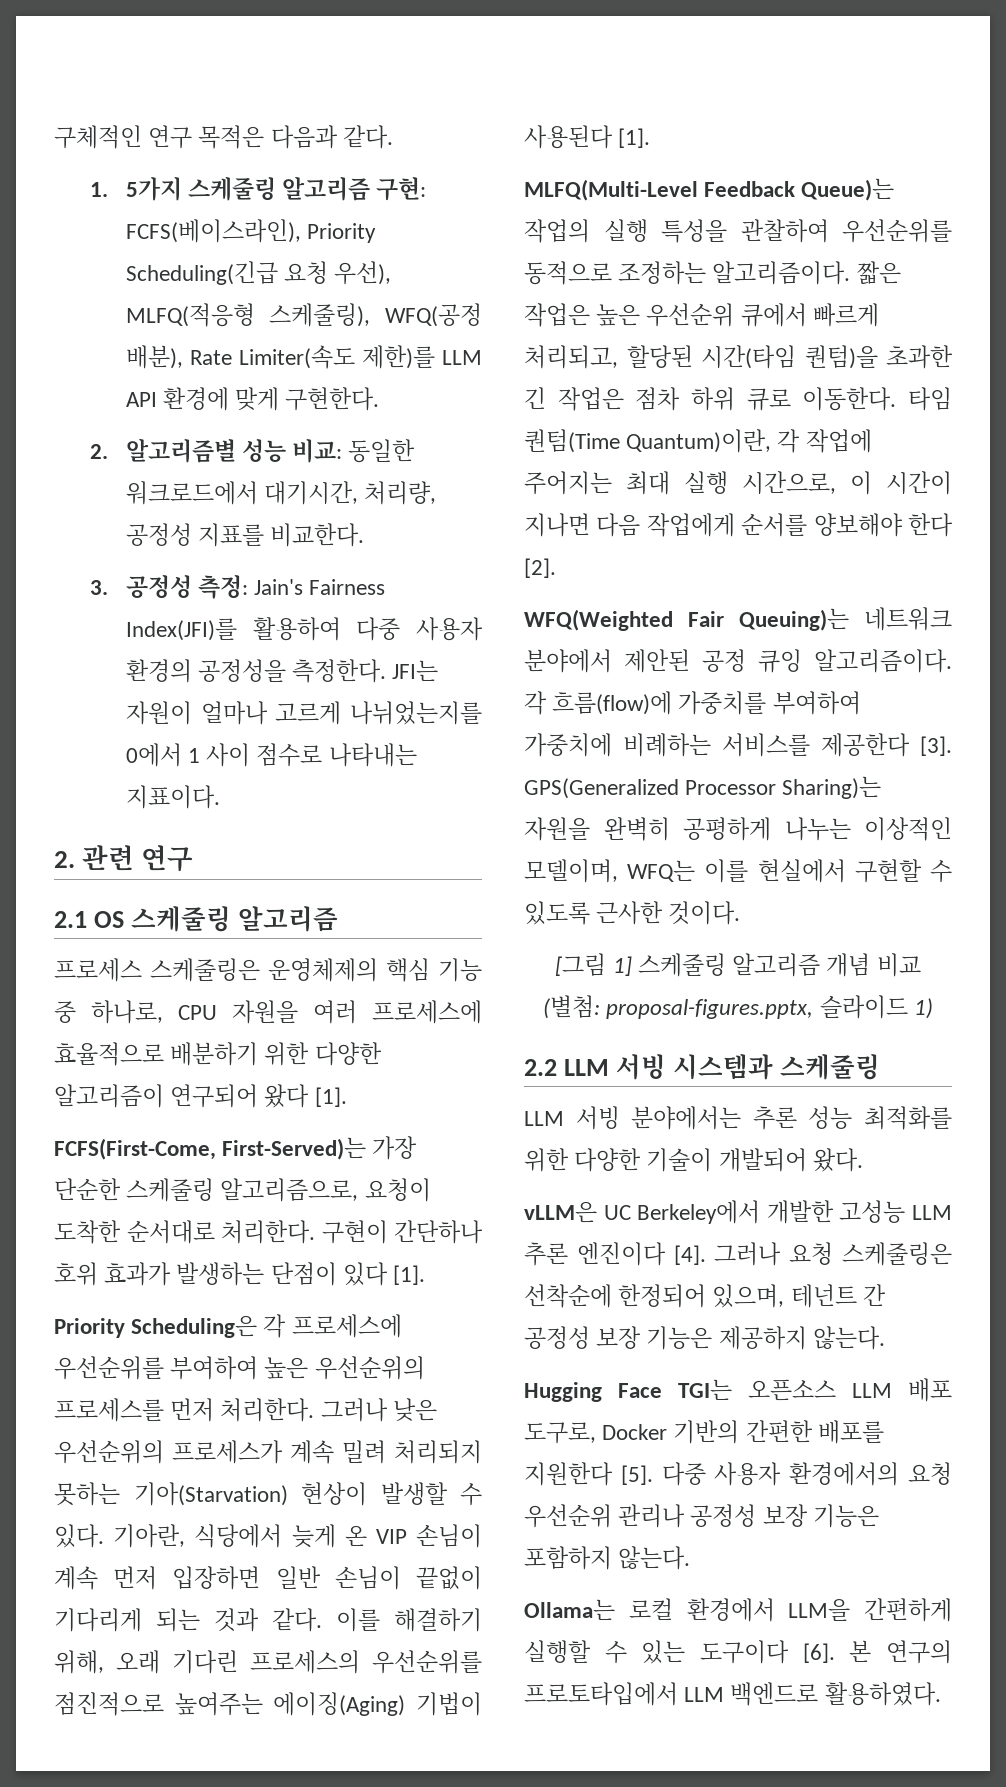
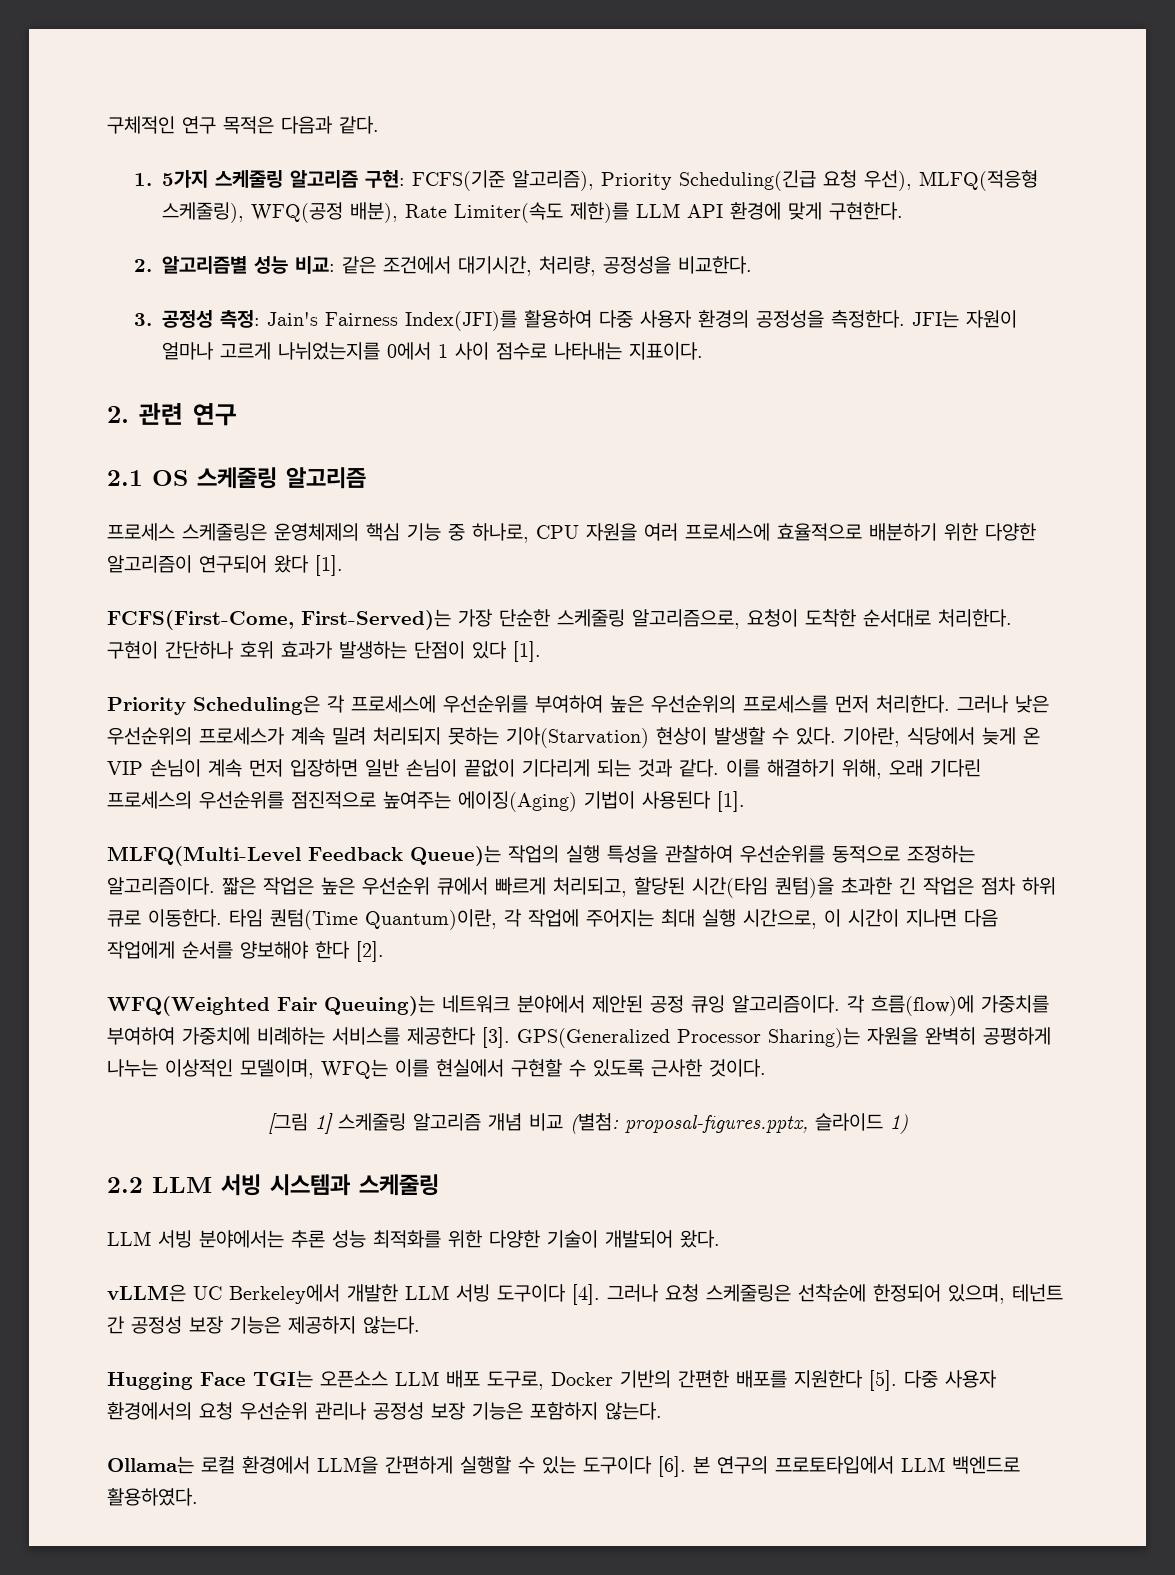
- 1. 5가지 스케줄링 알고리즘 구현: FCFS(베이스라인), Priority Scheduling(긴급 요청 우선), MLFQ(적응형 스케줄링), WFQ(공정 배분), Rate Limiter(속도 제한)를 LLM API 환경에 맞게 구현한다.
+ 1. 5가지 스케줄링 알고리즘 구현: FCFS(기준 알고리즘), Priority Scheduling(긴급 요청 우선), MLFQ(적응형 스케줄링), WFQ(공정 배분), Rate Limiter(속도 제한)를 LLM API 환경에 맞게 구현한다.
- 2. 알고리즘별 성능 비교: 동일한 워크로드에서 대기시간, 처리량, 공정성 지표를 비교한다.
+ 2. 알고리즘별 성능 비교: 같은 조건에서 대기시간, 처리량, 공정성을 비교한다.
- vLLM은 UC Berkeley에서 개발한 고성능 LLM 추론 엔진이다 [4].
+ vLLM은 UC Berkeley에서 개발한 LLM 서빙 도구이다 [4].

